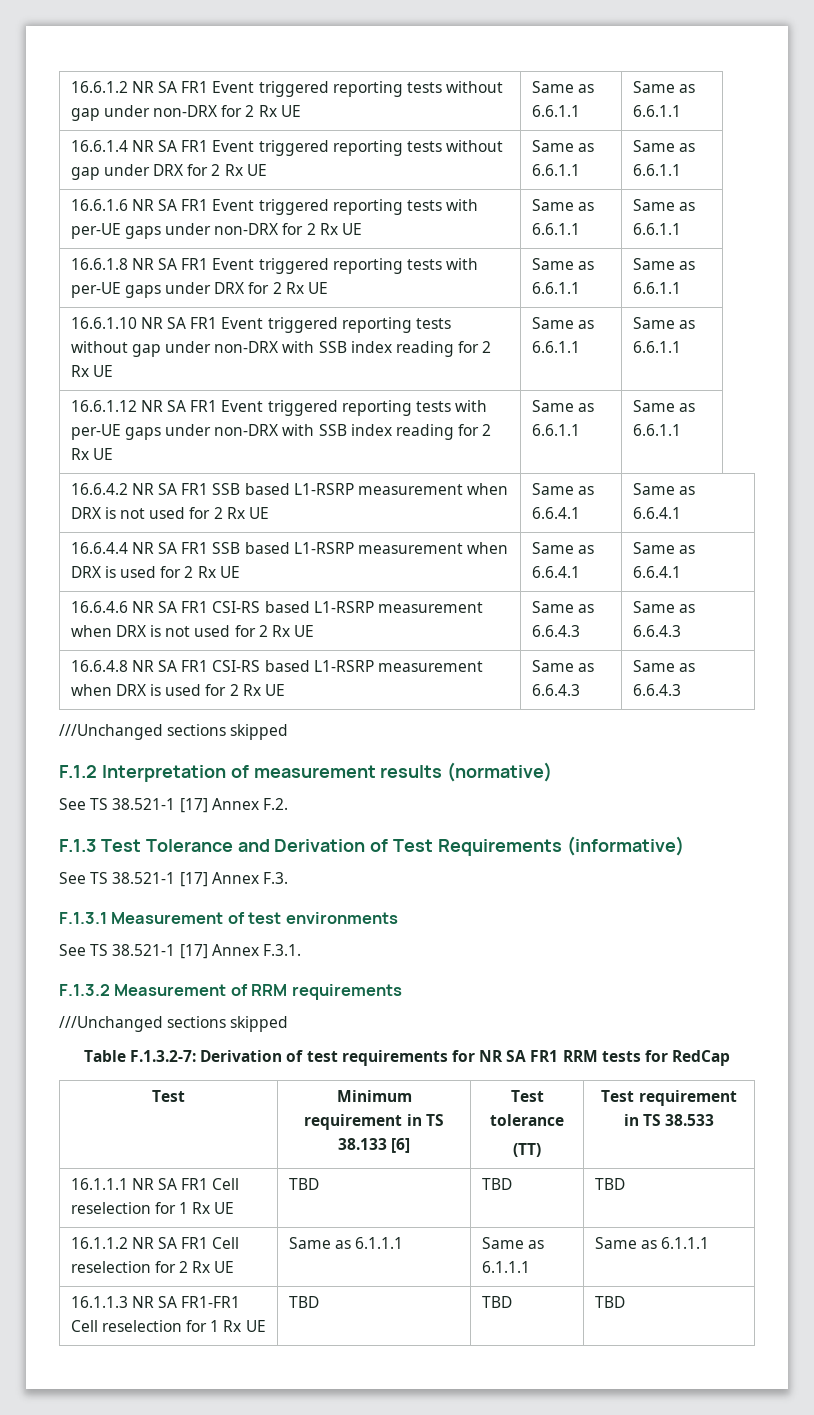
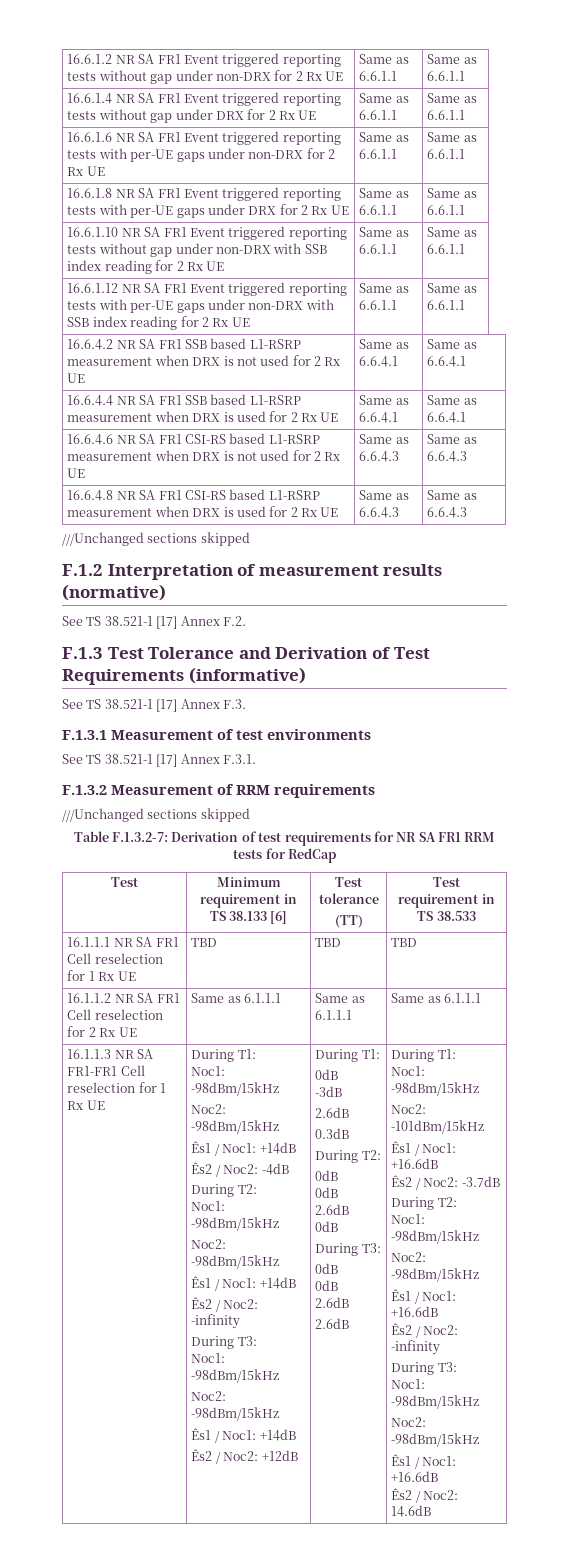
- 16.1.1.3 NR SA FR1-FR1 Cell reselection for 1 Rx UE | TBD | TBD | TBD
+ 16.1.1.3 NR SA FR1-FR1 Cell reselection for 1 Rx UE | During T1:
+ Noc1: -98dBm/15kHz
+ Noc2: -98dBm/15kHz
+ Ês1 / Noc1: +14dB
+ Ês2 / Noc2: -4dB
+ During T2:
+ Noc1: -98dBm/15kHz
+ Noc2: -98dBm/15kHz
+ Ês1 / Noc1: +14dB
+ Ês2 / Noc2: -infinity
+ During T3:
+ Noc1: -98dBm/15kHz
+ Noc2: -98dBm/15kHz
+ Ês1 / Noc1: +14dB
+ Ês2 / Noc2: +12dB | During T1:
+ 0dB
+ -3dB
+ 2.6dB
+ 0.3dB
+ During T2:
+ 0dB
+ 0dB
+ 2.6dB
+ 0dB
+ During T3:
+ 0dB
+ 0dB
+ 2.6dB
+ 2.6dB | During T1:
+ Noc1: -98dBm/15kHz
+ Noc2: -101dBm/15kHz
+ Ês1 / Noc1: +16.6dB
+ Ês2 / Noc2: -3.7dB
+ During T2:
+ Noc1: -98dBm/15kHz
+ Noc2: -98dBm/15kHz
+ Ês1 / Noc1: +16.6dB
+ Ês2 / Noc2: -infinity
+ During T3:
+ Noc1: -98dBm/15kHz
+ Noc2: -98dBm/15kHz
+ Ês1 / Noc1: +16.6dB
+ Ês2 / Noc2: 14.6dB

